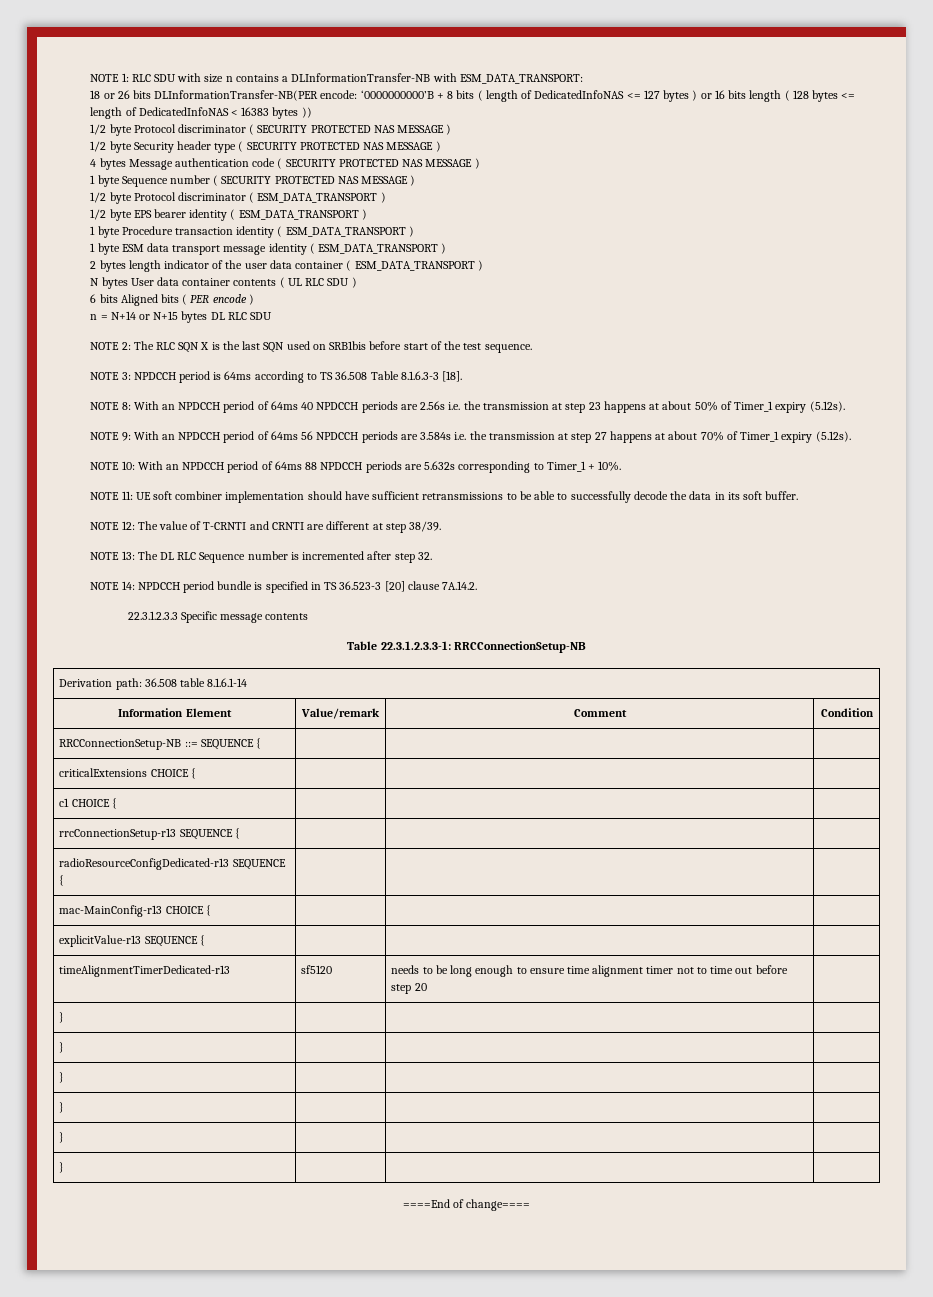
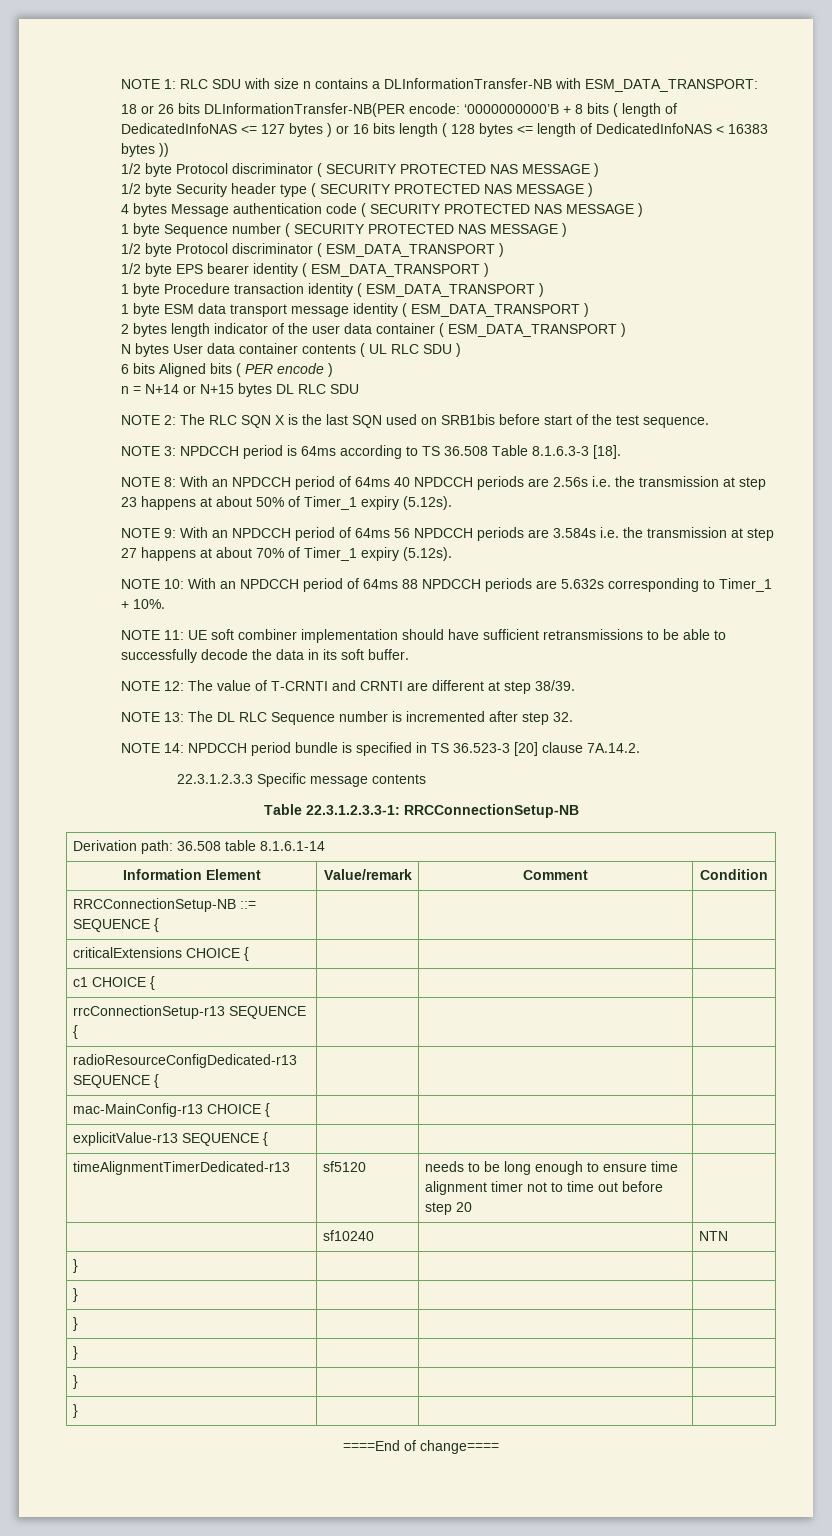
+ | sf10240 | | NTN

